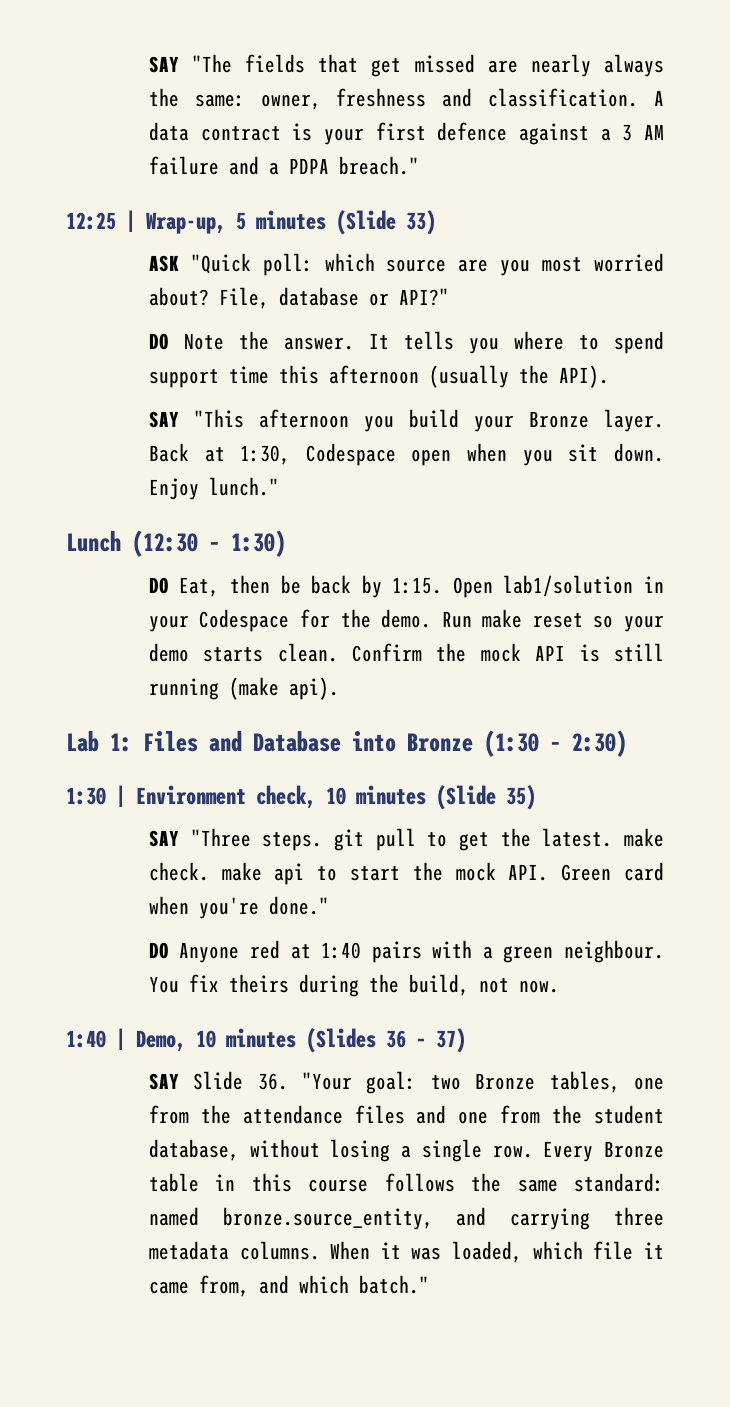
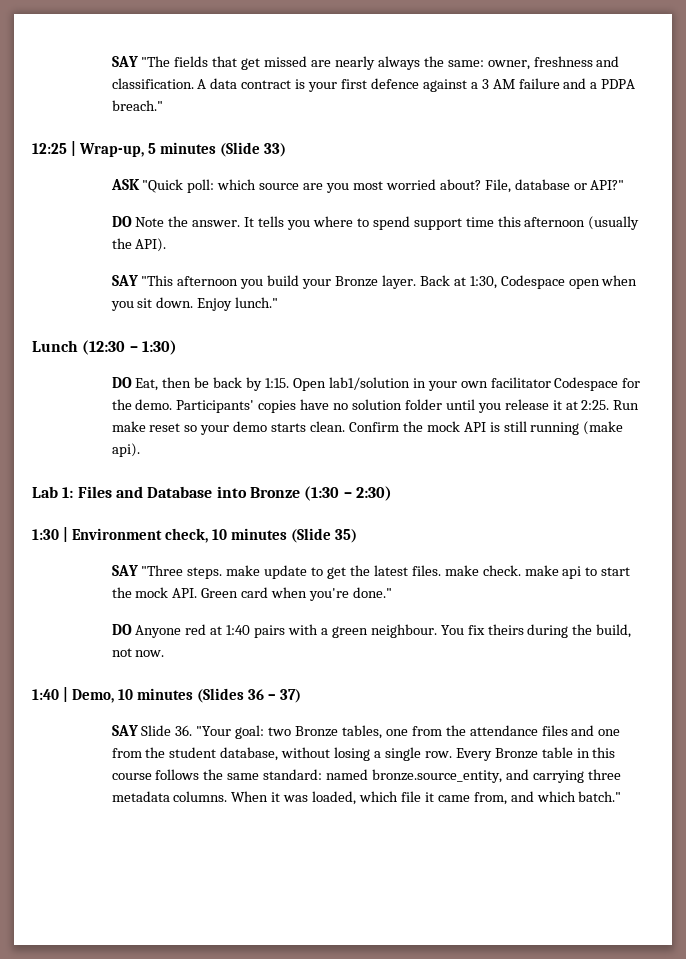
- Open lab1/solution in your Codespace for the demo.
+ Open lab1/solution in your own facilitator Codespace for the demo.
+ Participants' copies have no solution folder until you release it at 2:25.
- SAY "Three steps. git pull to get the latest. make check. make api to start the mock API. Green card when you're done."
+ SAY "Three steps. make update to get the latest files. make check. make api to start the mock API. Green card when you're done."

